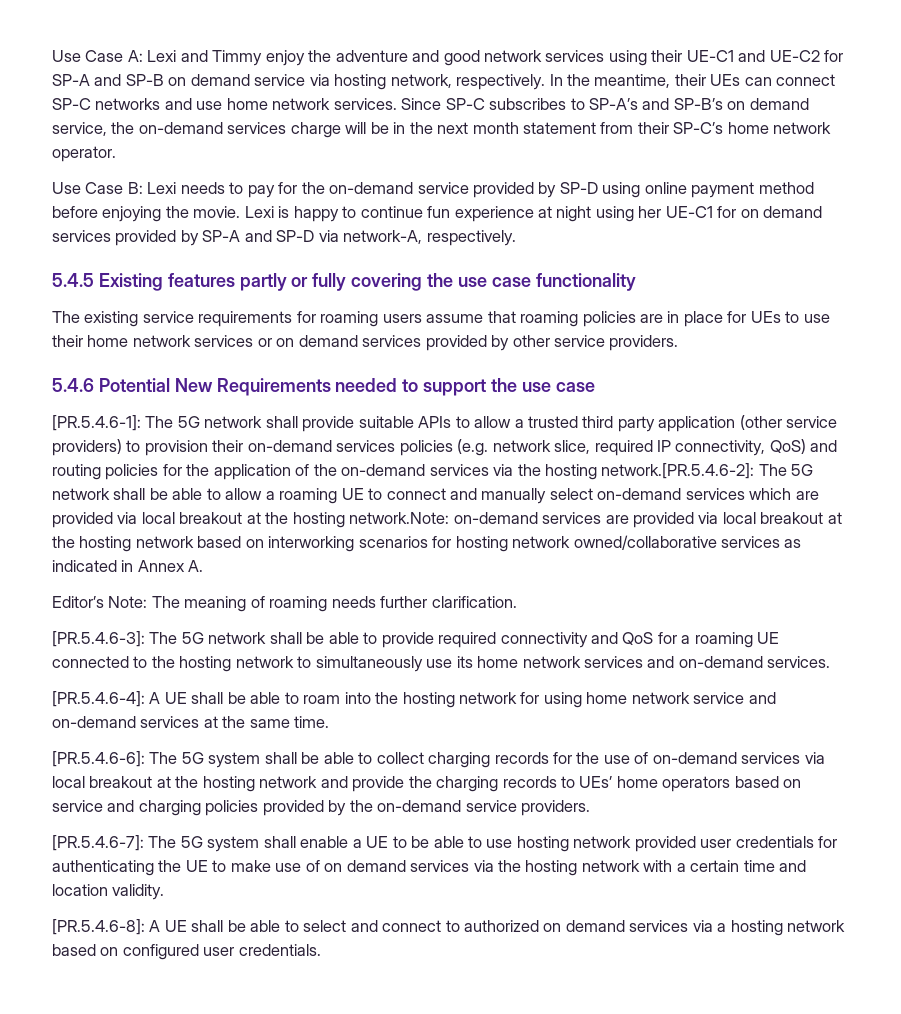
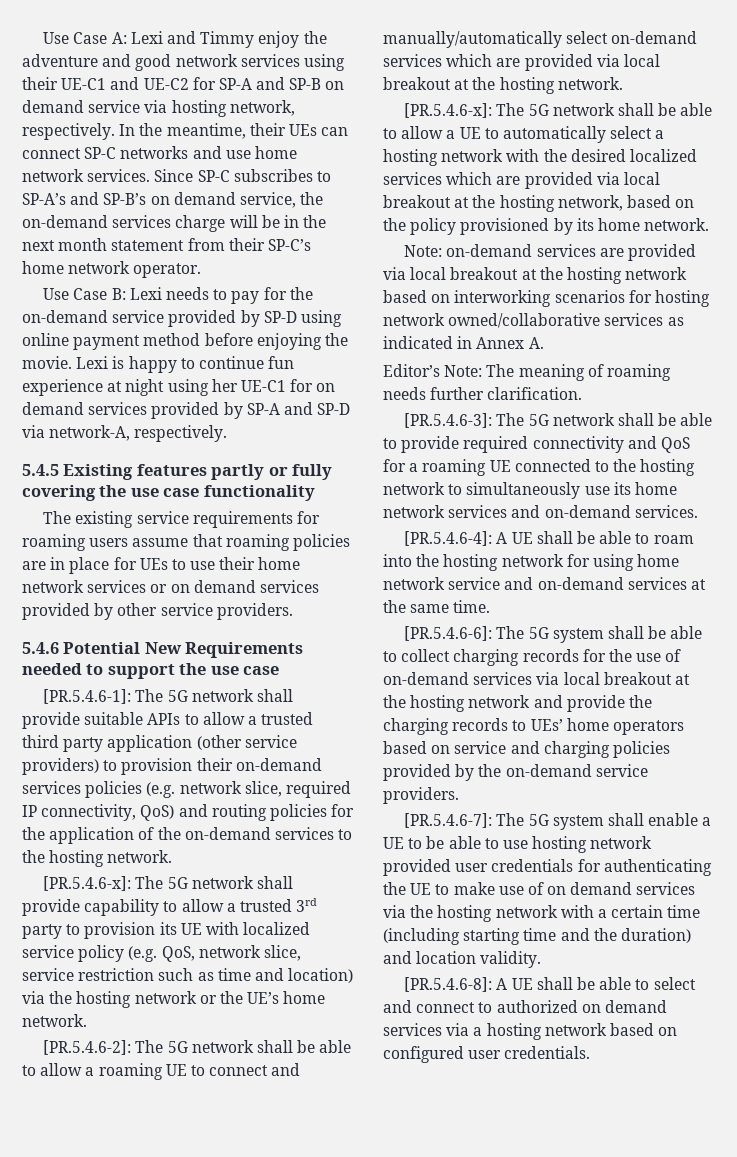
- The 5G network shall provide suitable APIs to allow a trusted third party application (other service providers) to provision their on-demand services policies (e.g. network slice, required IP connectivity, QoS) and routing policies for the application of the on-demand services via the hosting network.[PR.5.4.6-2]:
+ The 5G network shall provide suitable APIs to allow a trusted third party application (other service providers) to provision their on-demand services policies (e.g. network slice, required IP connectivity, QoS) and routing policies for the application of the on-demand services to the hosting network.
+ [PR.5.4.6-x]: The 5G network shall provide capability to allow a trusted 3rd party to provision its UE with localized service policy (e.g. QoS, network slice, service restriction such as time and location) via the hosting network or the UE’s home network.
+ [PR.5.4.6-2]:
- The 5G network shall be able to allow a roaming UE to connect and manually select on-demand services which are provided via local breakout at the hosting network.Note:
+ The 5G network shall be able to allow a roaming UE to connect and manually/automatically select on-demand services which are provided via local breakout at the hosting network.
+ [PR.5.4.6-x]: The 5G network shall be able to allow a UE to automatically select a hosting network with the desired localized services which are provided via local breakout at the hosting network, based on the policy provisioned by its home network.
+ Note:
- [PR.5.4.6-7]: The 5G system shall enable a UE to be able to use hosting network provided user credentials for authenticating the UE to make use of on demand services via the hosting network with a certain time and location validity.
+ [PR.5.4.6-7]: The 5G system shall enable a UE to be able to use hosting network provided user credentials for authenticating the UE to make use of on demand services via the hosting network with a certain time (including starting time and the duration) and location validity.

